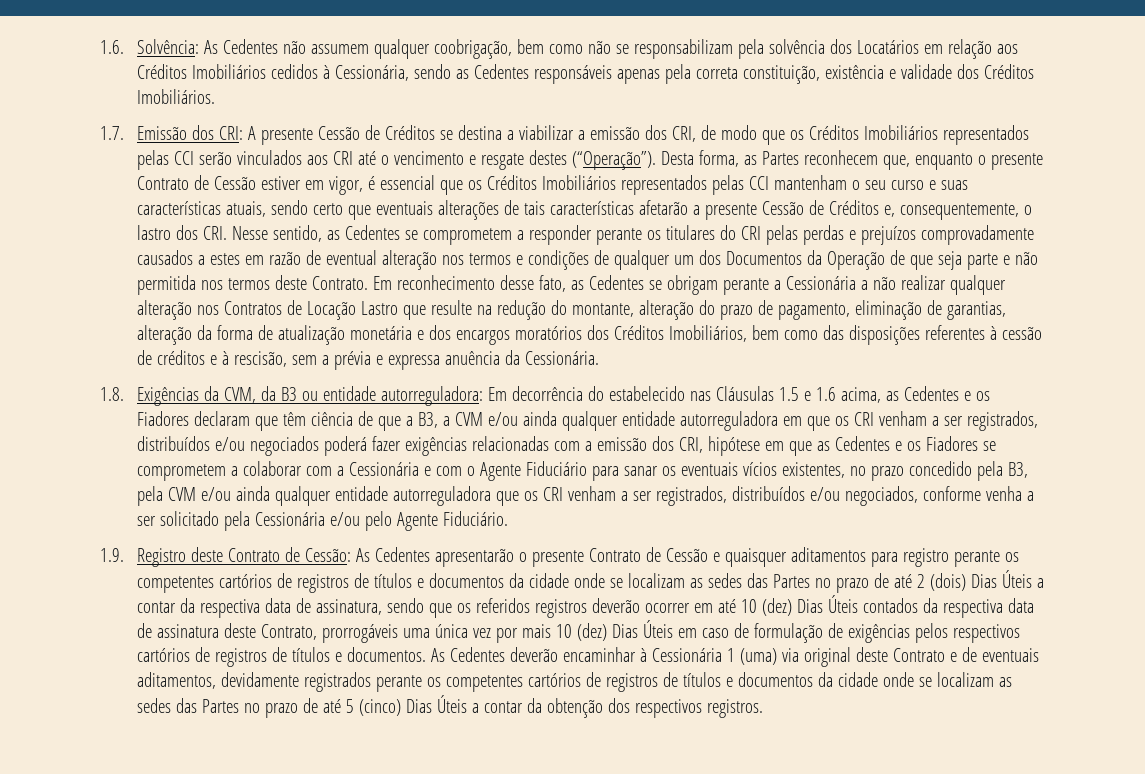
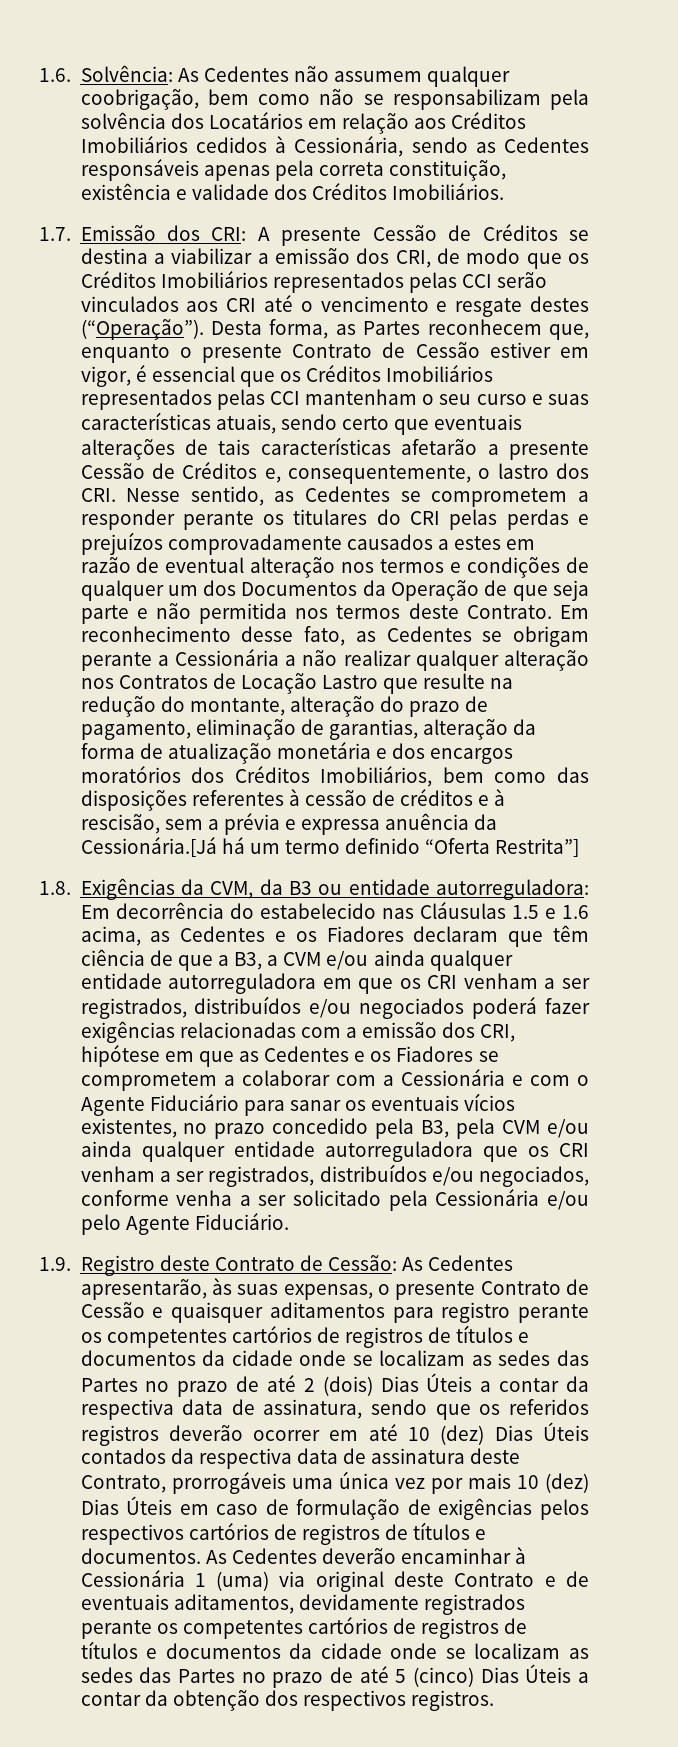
- Em reconhecimento desse fato, as Cedentes se obrigam perante a Cessionária a não realizar qualquer alteração nos Contratos de Locação Lastro que resulte na redução do montante, alteração do prazo de pagamento, eliminação de garantias, alteração da forma de atualização monetária e dos encargos moratórios dos Créditos Imobiliários, bem como das disposições referentes à cessão de créditos e à rescisão, sem a prévia e expressa anuência da Cessionária.
+ Em reconhecimento desse fato, as Cedentes se obrigam perante a Cessionária a não realizar qualquer alteração nos Contratos de Locação Lastro que resulte na redução do montante, alteração do prazo de pagamento, eliminação de garantias, alteração da forma de atualização monetária e dos encargos moratórios dos Créditos Imobiliários, bem como das disposições referentes à cessão de créditos e à rescisão, sem a prévia e expressa anuência da Cessionária.[Já há um termo definido “Oferta Restrita”]
- As Cedentes apresentarão o presente Contrato de Cessão e quaisquer aditamentos para registro perante os competentes cartórios de registros de títulos e documentos da cidade onde se localizam as sedes das Partes no prazo de até 2 (dois) Dias Úteis a contar da respectiva data de assinatura, sendo que os referidos registros deverão ocorrer em até 10 (dez) Dias Úteis contados da respectiva data de assinatura deste Contrato, prorrogáveis uma única vez por mais 10 (dez) Dias Úteis em caso de formulação de exigências pelos respectivos cartórios de registros de títulos e documentos.
+ As Cedentes apresentarão, às suas expensas, o presente Contrato de Cessão e quaisquer aditamentos para registro perante os competentes cartórios de registros de títulos e documentos da cidade onde se localizam as sedes das Partes no prazo de até 2 (dois) Dias Úteis a contar da respectiva data de assinatura, sendo que os referidos registros deverão ocorrer em até 10 (dez) Dias Úteis contados da respectiva data de assinatura deste Contrato, prorrogáveis uma única vez por mais 10 (dez) Dias Úteis em caso de formulação de exigências pelos respectivos cartórios de registros de títulos e documentos.

